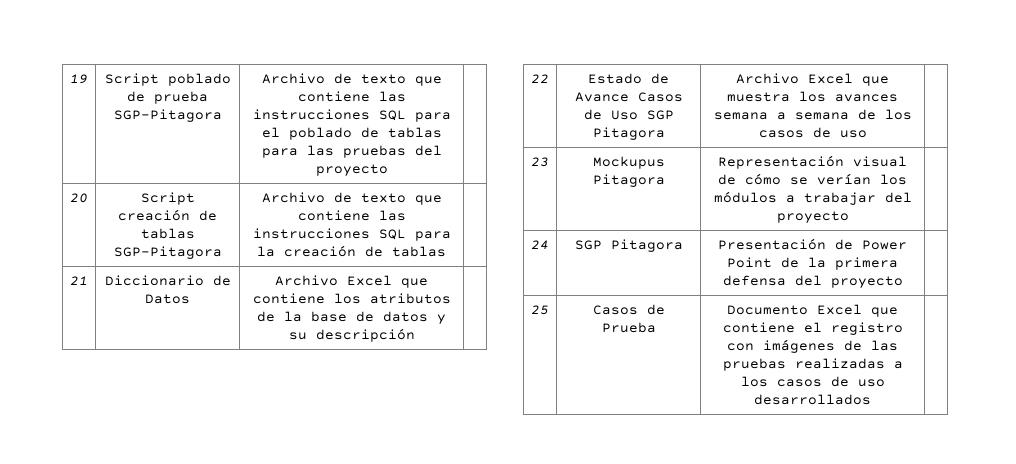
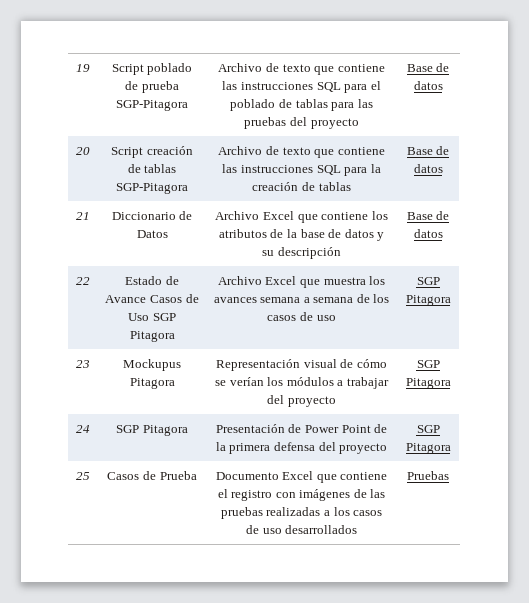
- 19 | Script poblado de prueba SGP-Pitagora | Archivo de texto que contiene las instrucciones SQL para el poblado de tablas para las pruebas del proyecto |
+ 19 | Script poblado de prueba SGP-Pitagora | Archivo de texto que contiene las instrucciones SQL para el poblado de tablas para las pruebas del proyecto | Base de datos
- 20 | Script creación de tablas SGP-Pitagora | Archivo de texto que contiene las instrucciones SQL para la creación de tablas |
+ 20 | Script creación de tablas SGP-Pitagora | Archivo de texto que contiene las instrucciones SQL para la creación de tablas | Base de datos
- 21 | Diccionario de Datos | Archivo Excel que contiene los atributos de la base de datos y su descripción |
+ 21 | Diccionario de Datos | Archivo Excel que contiene los atributos de la base de datos y su descripción | Base de datos
- 22 | Estado de Avance Casos de Uso SGP Pitagora | Archivo Excel que muestra los avances semana a semana de los casos de uso |
+ 22 | Estado de Avance Casos de Uso SGP Pitagora | Archivo Excel que muestra los avances semana a semana de los casos de uso | SGP Pitagora
- 23 | Mockupus Pitagora | Representación visual de cómo se verían los módulos a trabajar del proyecto |
+ 23 | Mockupus Pitagora | Representación visual de cómo se verían los módulos a trabajar del proyecto | SGP Pitagora
- 24 | SGP Pitagora | Presentación de Power Point de la primera defensa del proyecto |
+ 24 | SGP Pitagora | Presentación de Power Point de la primera defensa del proyecto | SGP Pitagora
- 25 | Casos de Prueba | Documento Excel que contiene el registro con imágenes de las pruebas realizadas a los casos de uso desarrollados |
+ 25 | Casos de Prueba | Documento Excel que contiene el registro con imágenes de las pruebas realizadas a los casos de uso desarrollados | Pruebas

